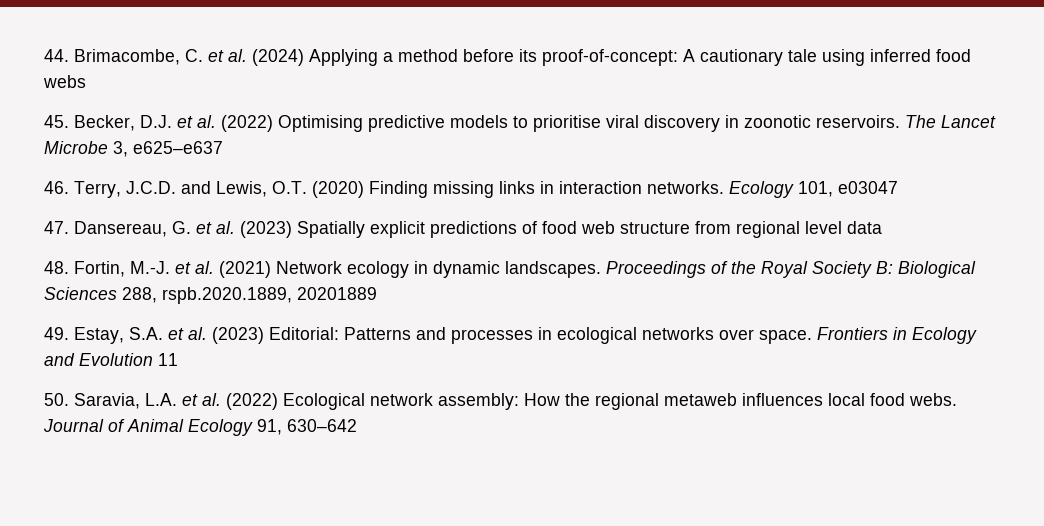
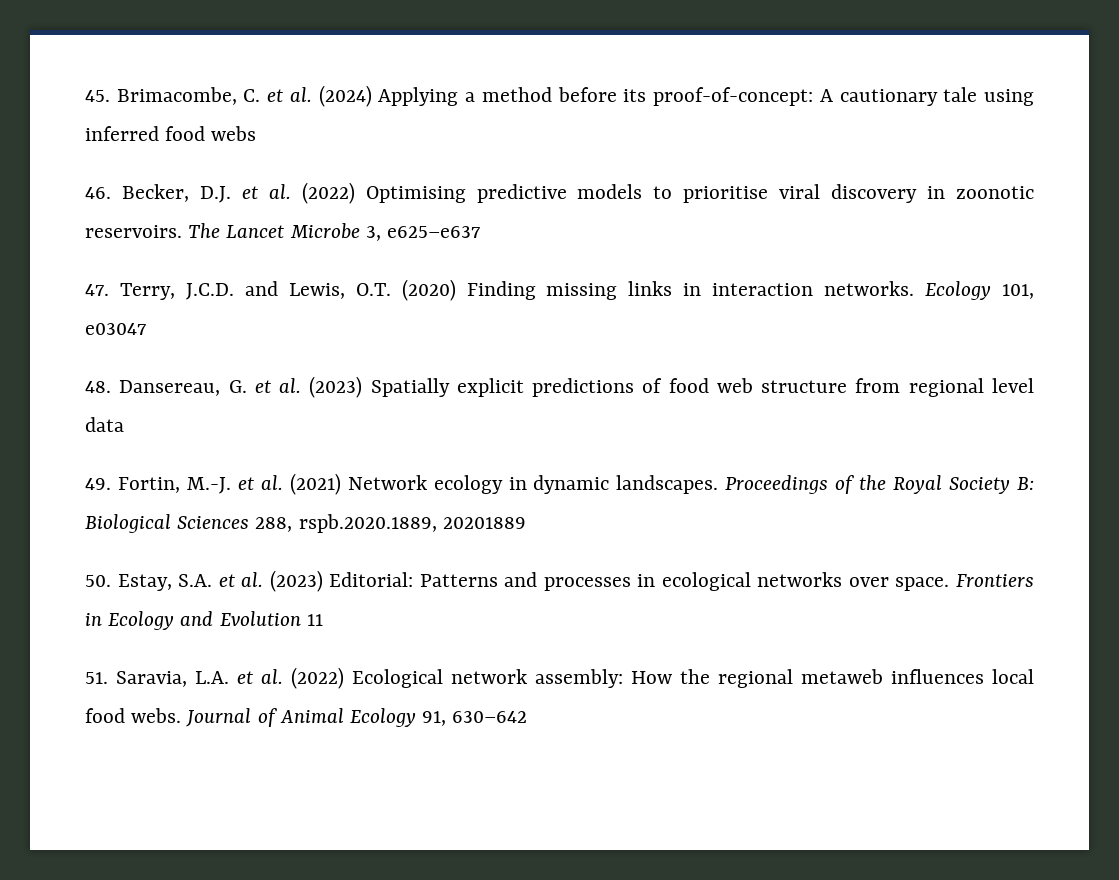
- 44. Brimacombe, C. et al. (2024) Applying a method before its proof-of-concept: A cautionary tale using inferred food webs
+ 45. Brimacombe, C. et al. (2024) Applying a method before its proof-of-concept: A cautionary tale using inferred food webs
- 45. Becker, D.J. et al. (2022) Optimising predictive models to prioritise viral discovery in zoonotic reservoirs.
+ 46. Becker, D.J. et al. (2022) Optimising predictive models to prioritise viral discovery in zoonotic reservoirs.
- 46. Terry, J.C.D. and Lewis, O.T. (2020) Finding missing links in interaction networks.
+ 47. Terry, J.C.D. and Lewis, O.T. (2020) Finding missing links in interaction networks.
- 47. Dansereau, G. et al. (2023) Spatially explicit predictions of food web structure from regional level data
+ 48. Dansereau, G. et al. (2023) Spatially explicit predictions of food web structure from regional level data
- 48. Fortin, M.-J. et al. (2021) Network ecology in dynamic landscapes.
+ 49. Fortin, M.-J. et al. (2021) Network ecology in dynamic landscapes.
- 49. Estay, S.A. et al. (2023) Editorial: Patterns and processes in ecological networks over space.
+ 50. Estay, S.A. et al. (2023) Editorial: Patterns and processes in ecological networks over space.
- 50. Saravia, L.A. et al. (2022) Ecological network assembly: How the regional metaweb influences local food webs.
+ 51. Saravia, L.A. et al. (2022) Ecological network assembly: How the regional metaweb influences local food webs.

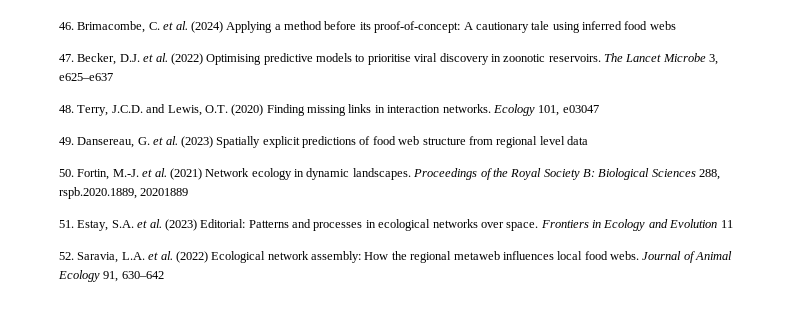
- 45. Brimacombe, C. et al. (2024) Applying a method before its proof-of-concept: A cautionary tale using inferred food webs
+ 46. Brimacombe, C. et al. (2024) Applying a method before its proof-of-concept: A cautionary tale using inferred food webs
- 46. Becker, D.J. et al. (2022) Optimising predictive models to prioritise viral discovery in zoonotic reservoirs.
+ 47. Becker, D.J. et al. (2022) Optimising predictive models to prioritise viral discovery in zoonotic reservoirs.
- 47. Terry, J.C.D. and Lewis, O.T. (2020) Finding missing links in interaction networks.
+ 48. Terry, J.C.D. and Lewis, O.T. (2020) Finding missing links in interaction networks.
- 48. Dansereau, G. et al. (2023) Spatially explicit predictions of food web structure from regional level data
+ 49. Dansereau, G. et al. (2023) Spatially explicit predictions of food web structure from regional level data
- 49. Fortin, M.-J. et al. (2021) Network ecology in dynamic landscapes.
+ 50. Fortin, M.-J. et al. (2021) Network ecology in dynamic landscapes.
- 50. Estay, S.A. et al. (2023) Editorial: Patterns and processes in ecological networks over space.
+ 51. Estay, S.A. et al. (2023) Editorial: Patterns and processes in ecological networks over space.
- 51. Saravia, L.A. et al. (2022) Ecological network assembly: How the regional metaweb influences local food webs.
+ 52. Saravia, L.A. et al. (2022) Ecological network assembly: How the regional metaweb influences local food webs.

